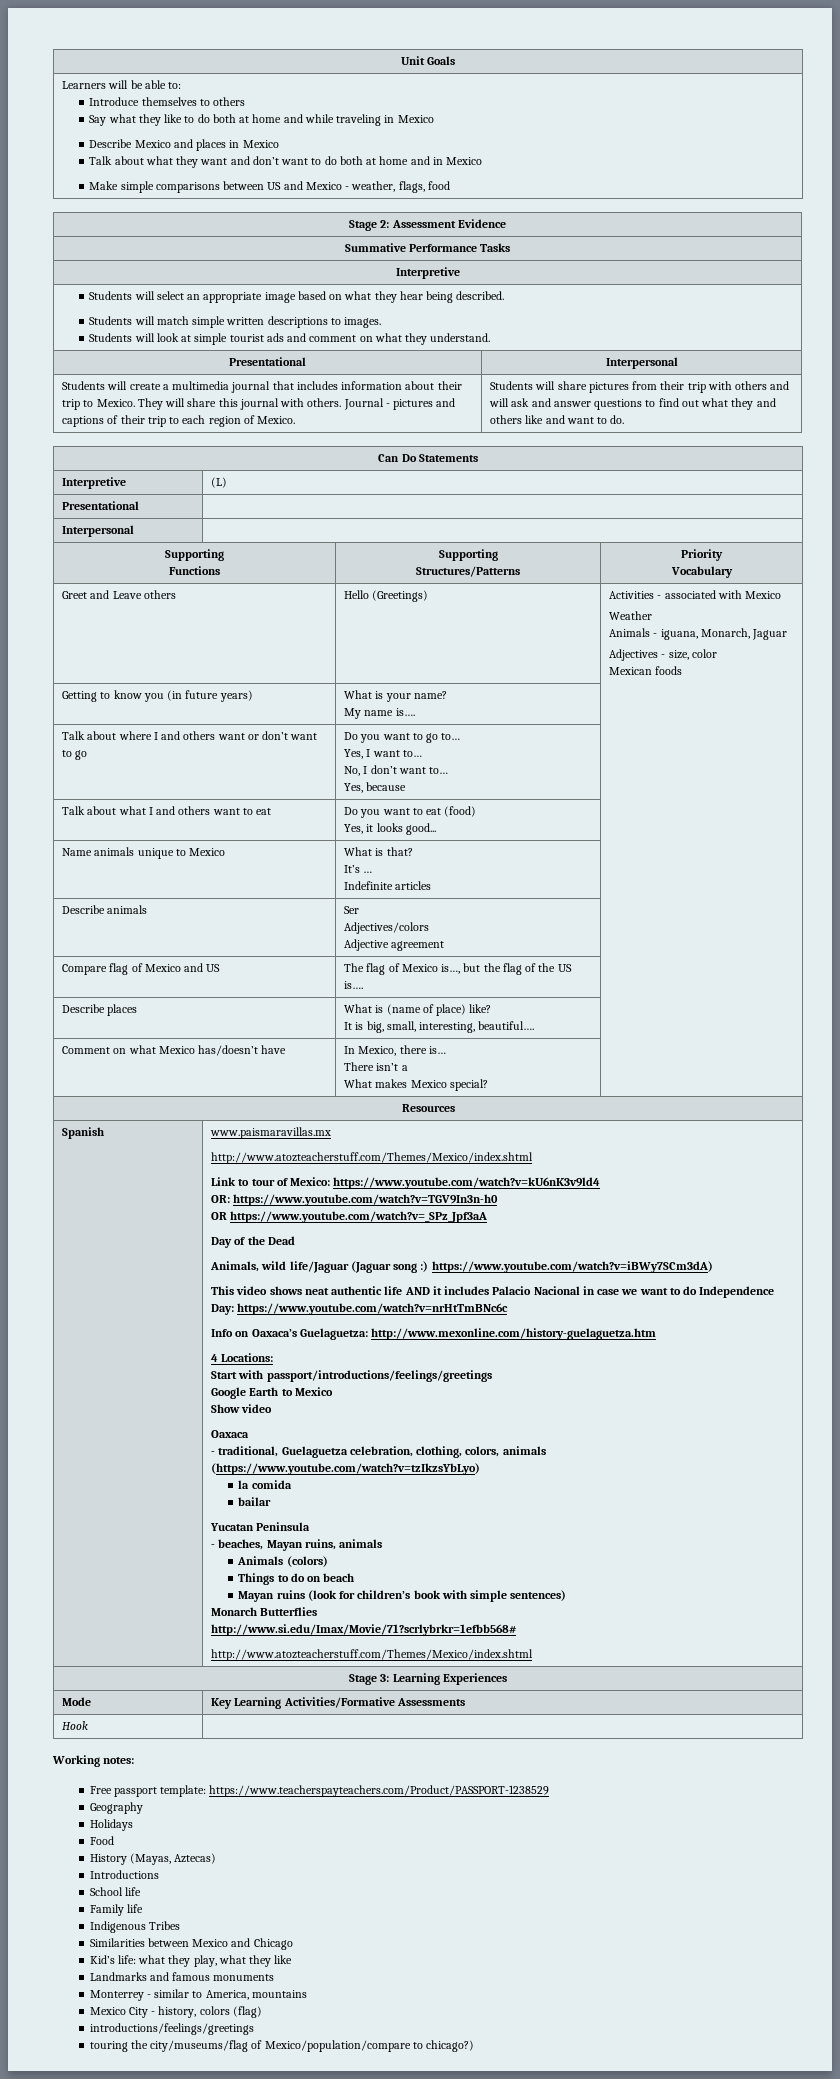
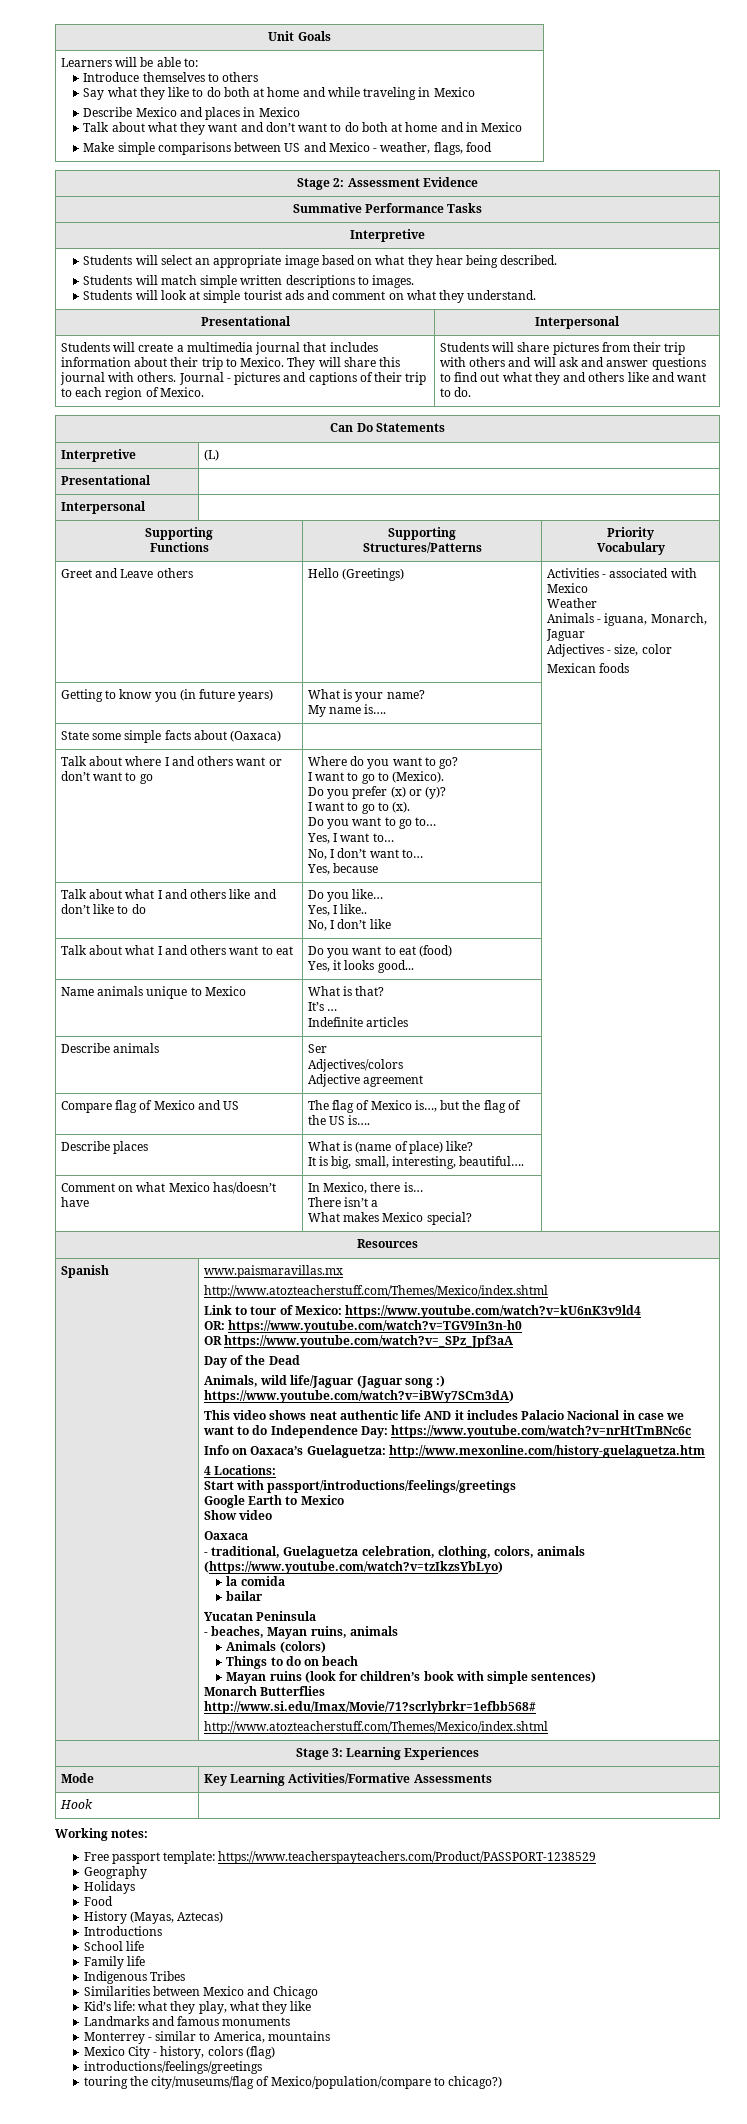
+ State some simple facts about (Oaxaca) | |
+ Where do you want to go?
+ I want to go to (Mexico).
+ Do you prefer (x) or (y)?
+ I want to go to (x).
+ Talk about what I and others like and don’t like to do | Do you like…
+ Yes, I like..
+ No, I don’t like |

